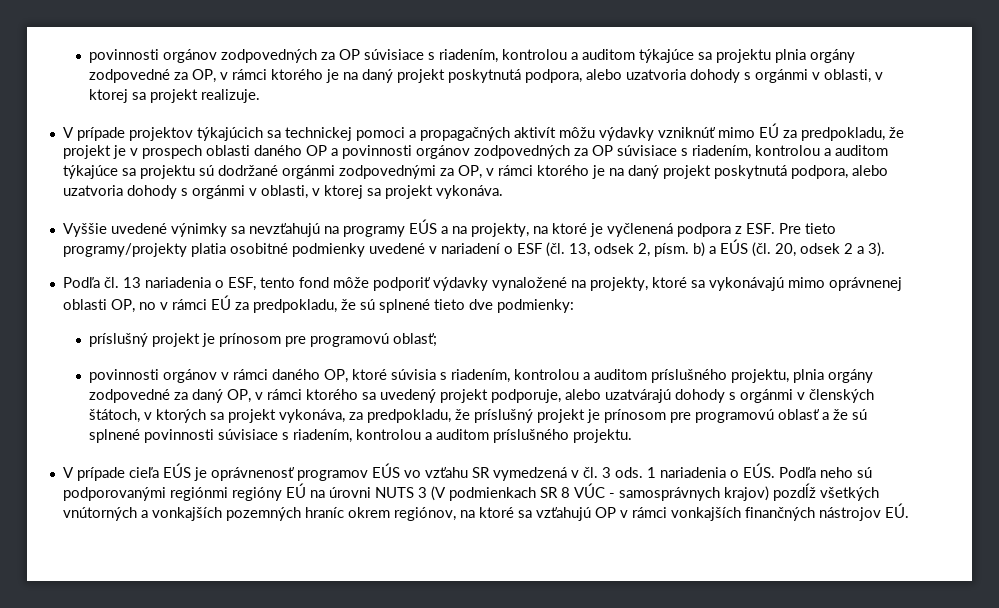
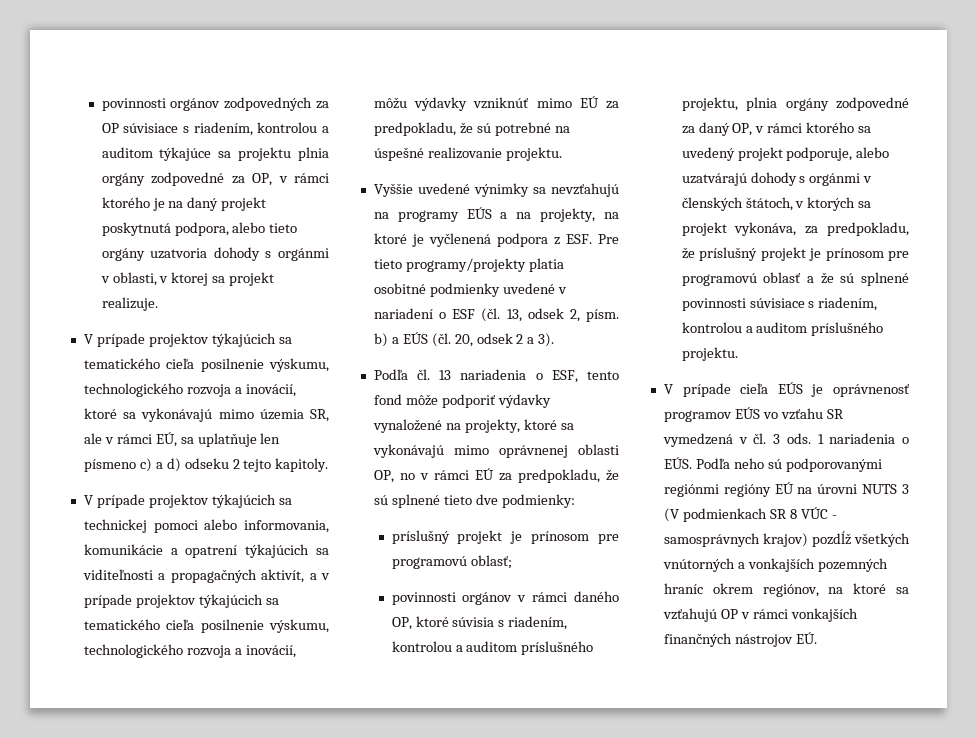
- povinnosti orgánov zodpovedných za OP súvisiace s riadením, kontrolou a auditom týkajúce sa projektu plnia orgány zodpovedné za OP, v rámci ktorého je na daný projekt poskytnutá podpora, alebo uzatvoria dohody s orgánmi v oblasti, v ktorej sa projekt realizuje.
+ povinnosti orgánov zodpovedných za OP súvisiace s riadením, kontrolou a auditom týkajúce sa projektu plnia orgány zodpovedné za OP, v rámci ktorého je na daný projekt poskytnutá podpora, alebo tieto orgány uzatvoria dohody s orgánmi v oblasti, v ktorej sa projekt realizuje.
+ V prípade projektov týkajúcich sa tematického cieľa posilnenie výskumu, technologického rozvoja a inovácií, ktoré sa vykonávajú mimo územia SR, ale v rámci EÚ, sa uplatňuje len písmeno c) a d) odseku 2 tejto kapitoly.
- V prípade projektov týkajúcich sa technickej pomoci a propagačných aktivít môžu výdavky vzniknúť mimo EÚ za predpokladu, že projekt je v prospech oblasti daného OP a povinnosti orgánov zodpovedných za OP súvisiace s riadením, kontrolou a auditom týkajúce sa projektu sú dodržané orgánmi zodpovednými za OP, v rámci ktorého je na daný projekt poskytnutá podpora, alebo uzatvoria dohody s orgánmi v oblasti, v ktorej sa projekt vykonáva.
+ V prípade projektov týkajúcich sa technickej pomoci alebo informovania, komunikácie a opatrení týkajúcich sa viditeľnosti a propagačných aktivít, a v prípade projektov týkajúcich sa tematického cieľa posilnenie výskumu, technologického rozvoja a inovácií, môžu výdavky vzniknúť mimo EÚ za predpokladu, že sú potrebné na úspešné realizovanie projektu.

